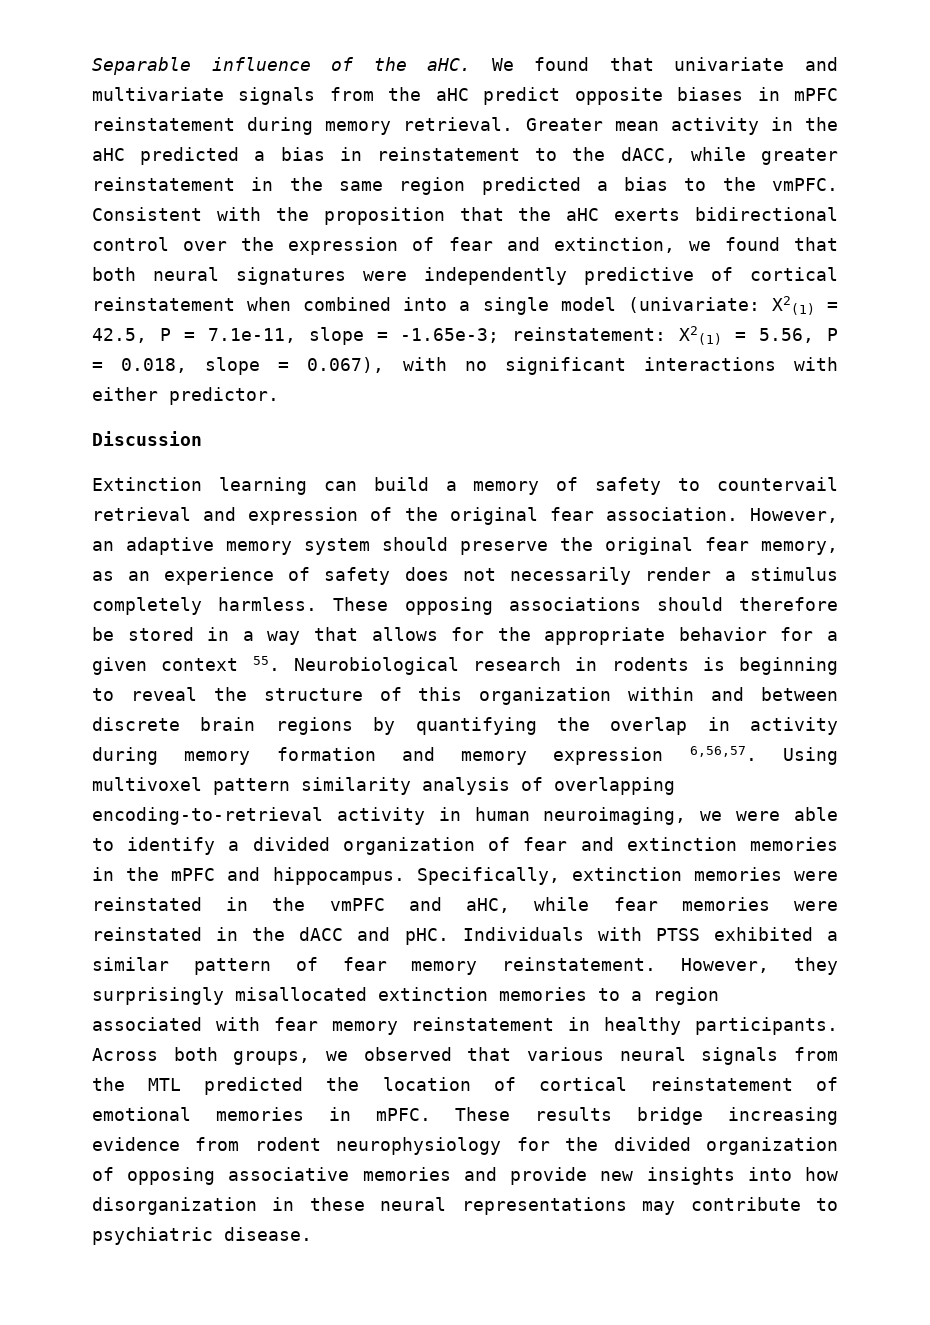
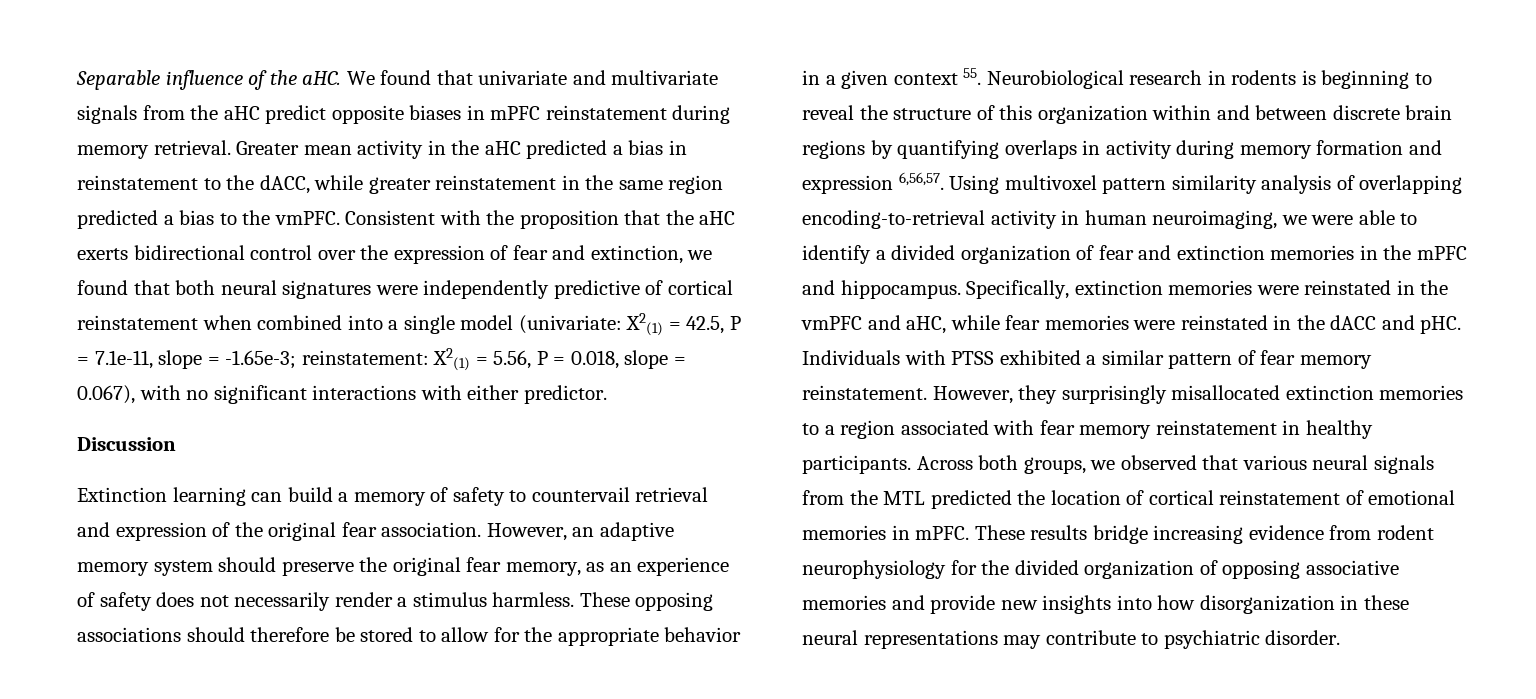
- However, an adaptive memory system should preserve the original fear memory, as an experience of safety does not necessarily render a stimulus completely harmless.
+ However, an adaptive memory system should preserve the original fear memory, as an experience of safety does not necessarily render a stimulus harmless.
- These opposing associations should therefore be stored in a way that allows for the appropriate behavior for a given context 55. Neurobiological research in rodents is beginning to reveal the structure of this organization within and between discrete brain regions by quantifying the overlap in activity during memory formation and memory expression 6,56,57.
+ These opposing associations should therefore be stored to allow for the appropriate behavior in a given context 55. Neurobiological research in rodents is beginning to reveal the structure of this organization within and between discrete brain regions by quantifying overlaps in activity during memory formation and expression 6,56,57.
- These results bridge increasing evidence from rodent neurophysiology for the divided organization of opposing associative memories and provide new insights into how disorganization in these neural representations may contribute to psychiatric disease.
+ These results bridge increasing evidence from rodent neurophysiology for the divided organization of opposing associative memories and provide new insights into how disorganization in these neural representations may contribute to psychiatric disorder.

